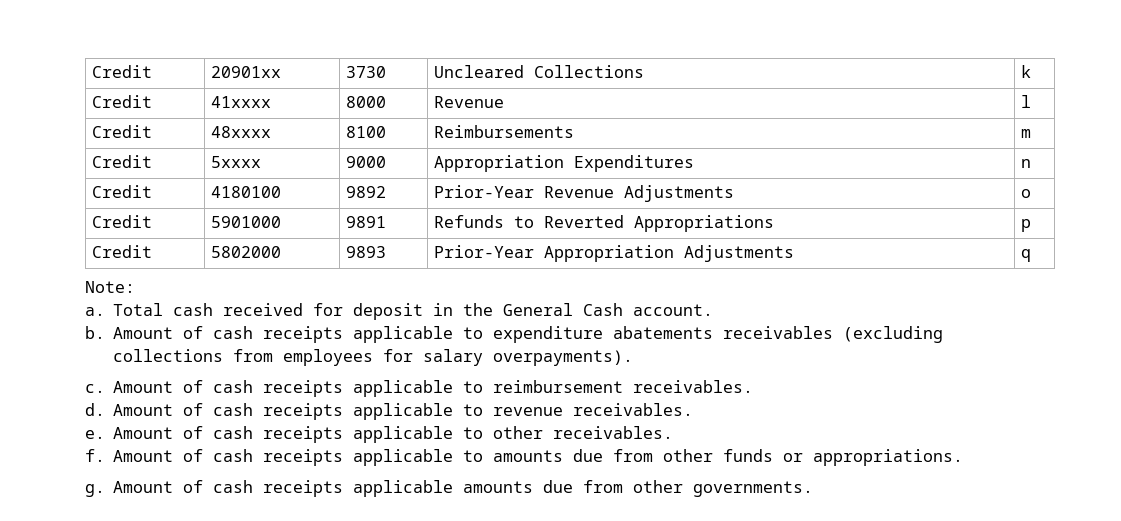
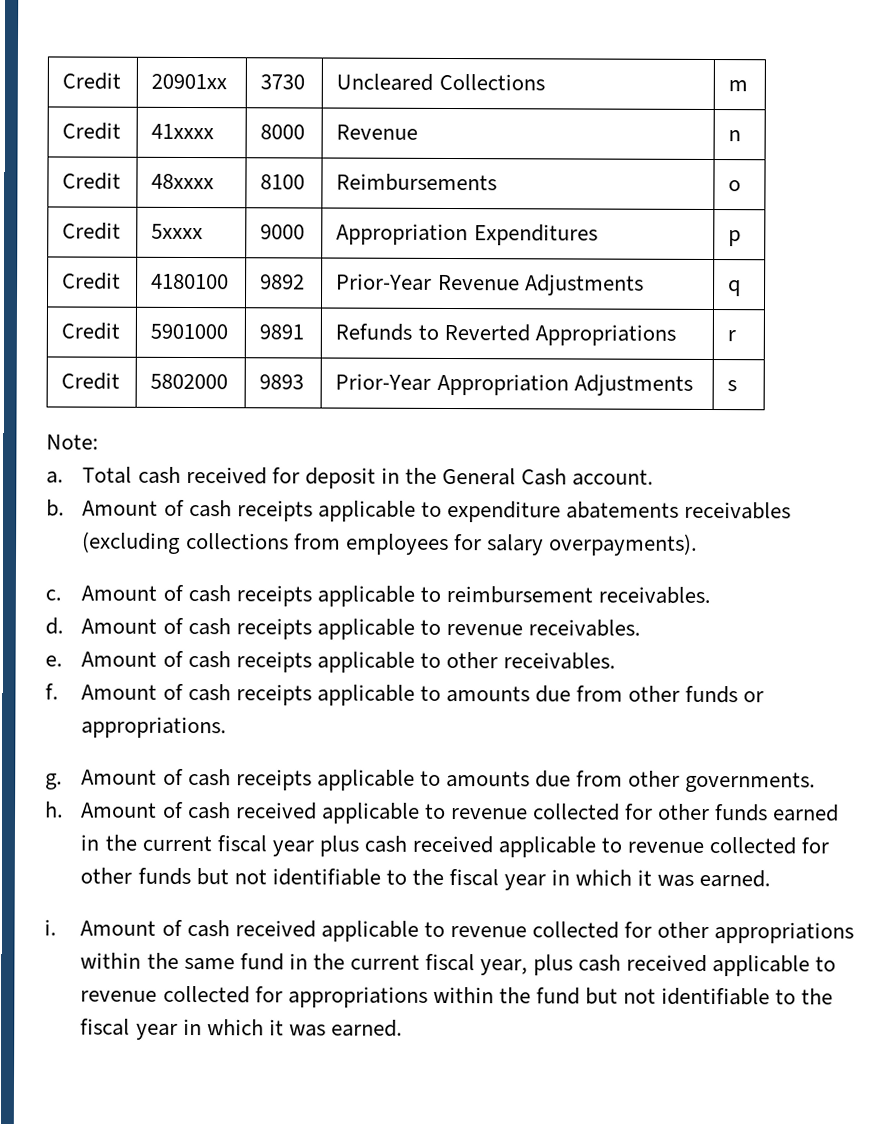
- Credit | 20901xx | 3730 | Uncleared Collections | k
+ Credit | 20901xx | 3730 | Uncleared Collections | m
- Credit | 41xxxx | 8000 | Revenue | l
+ Credit | 41xxxx | 8000 | Revenue | n
- Credit | 48xxxx | 8100 | Reimbursements | m
+ Credit | 48xxxx | 8100 | Reimbursements | o
- Credit | 5xxxx | 9000 | Appropriation Expenditures | n
+ Credit | 5xxxx | 9000 | Appropriation Expenditures | p
- Credit | 4180100 | 9892 | Prior-Year Revenue Adjustments | o
+ Credit | 4180100 | 9892 | Prior-Year Revenue Adjustments | q
- Credit | 5901000 | 9891 | Refunds to Reverted Appropriations | p
+ Credit | 5901000 | 9891 | Refunds to Reverted Appropriations | r
- Credit | 5802000 | 9893 | Prior-Year Appropriation Adjustments | q
+ Credit | 5802000 | 9893 | Prior-Year Appropriation Adjustments | s
- Amount of cash receipts applicable amounts due from other governments.
+ Amount of cash receipts applicable to amounts due from other governments.
+ h. Amount of cash received applicable to revenue collected for other funds earned in the current fiscal year plus cash received applicable to revenue collected for other funds but not identifiable to the fiscal year in which it was earned.
+ i. Amount of cash received applicable to revenue collected for other appropriations within the same fund in the current fiscal year, plus cash received applicable to revenue collected for appropriations within the fund but not identifiable to the fiscal year in which it was earned.

